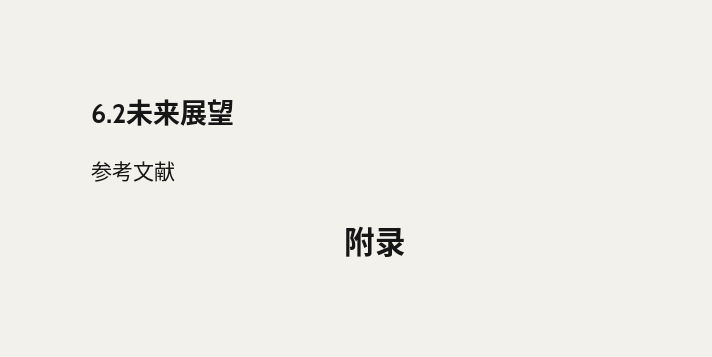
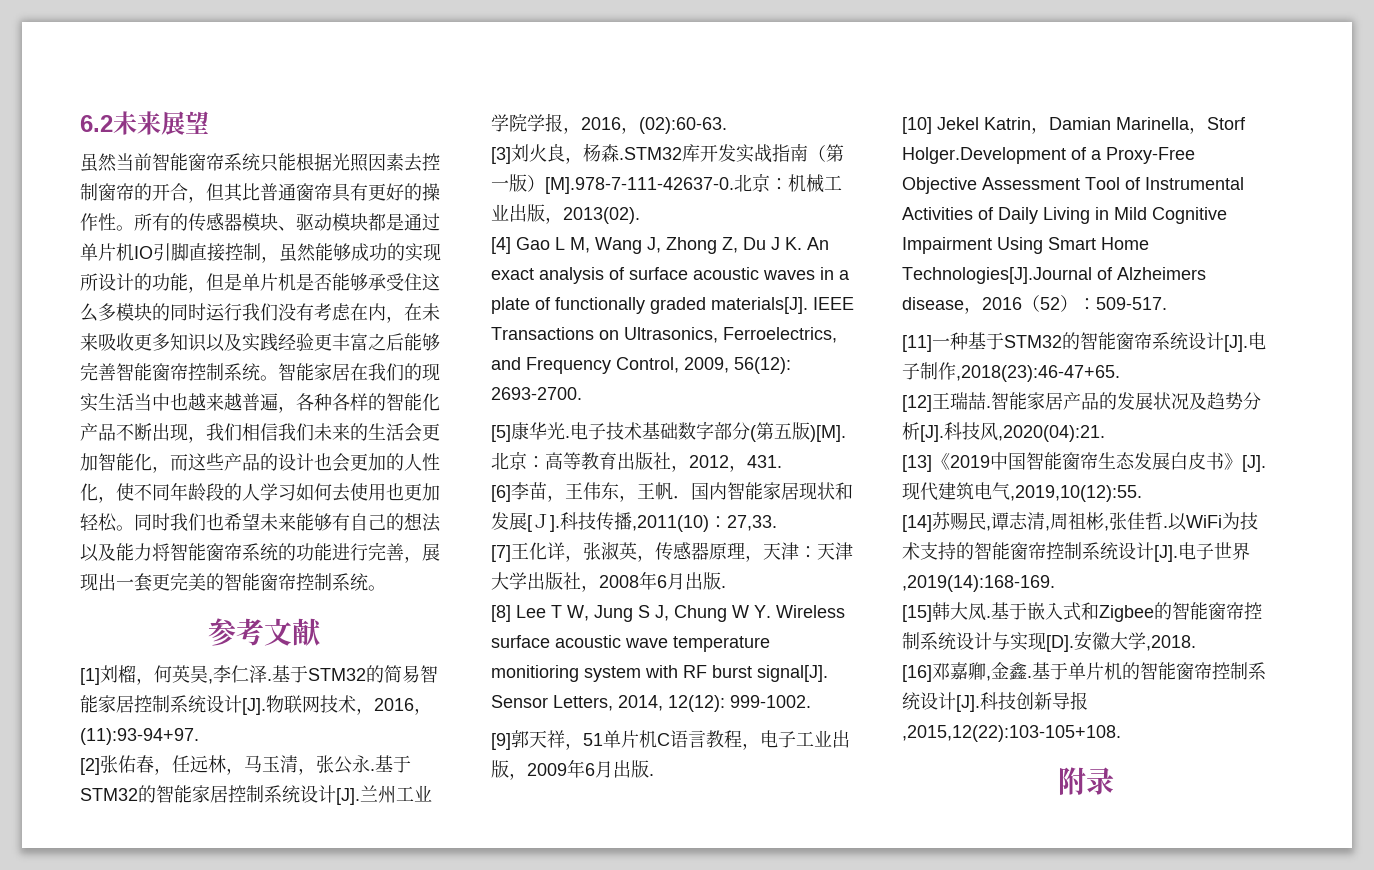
+ 虽然当前智能窗帘系统只能根据光照因素去控制窗帘的开合，但其比普通窗帘具有更好的操作性。所有的传感器模块、驱动模块都是通过单片机IO引脚直接控制，虽然能够成功的实现所设计的功能，但是单片机是否能够承受住这么多模块的同时运行我们没有考虑在内，在未来吸收更多知识以及实践经验更丰富之后能够完善智能窗帘控制系统。智能家居在我们的现实生活当中也越来越普遍，各种各样的智能化产品不断出现，我们相信我们未来的生活会更加智能化，而这些产品的设计也会更加的人性化，使不同年龄段的人学习如何去使用也更加轻松。同时我们也希望未来能够有自己的想法以及能力将智能窗帘系统的功能进行完善，展现出一套更完美的智能窗帘控制系统。
  参考文献
+ [1]刘榴，何英昊,李仁泽.基于STM32的简易智能家居控制系统设计[J].物联网技术，2016，(11):93-94+97.
+ [2]张佑春，任远林，马玉清，张公永.基于STM32的智能家居控制系统设计[J].兰州工业学院学报，2016，(02):60-63.
+ [3]刘火良，杨森.STM32库开发实战指南（第一版）[M].978-7-111-42637-0.北京：机械工业出版，2013(02).
+ [4] Gao L M, Wang J, Zhong Z, Du J K. An exact analysis of surface acoustic waves in a plate of functionally graded materials[J]. IEEE Transactions on Ultrasonics, Ferroelectrics, and Frequency Control, 2009, 56(12): 2693-2700.
+ [5]康华光.电子技术基础数字部分(第五版)[M].北京：高等教育出版社，2012，431.
+ [6]李苗，王伟东，王帆．国内智能家居现状和发展[Ｊ].科技传播,2011(10)：27,33.
+ [7]王化详，张淑英，传感器原理，天津：天津大学出版社，2008年6月出版.
+ [8] Lee T W, Jung S J, Chung W Y. Wireless surface acoustic wave temperature monitioring system with RF burst signal[J]. Sensor Letters, 2014, 12(12): 999-1002.
+ [9]郭天祥，51单片机C语言教程，电子工业出版，2009年6月出版.
+ [10] Jekel Katrin，Damian Marinella，Storf Holger.Development of a Proxy-Free Objective Assessment Tool of Instrumental Activities of Daily Living in Mild Cognitive Impairment Using Smart Home Technologies[J].Journal of Alzheimers disease，2016（52）：509-517.
+ [11]一种基于STM32的智能窗帘系统设计[J].电子制作,2018(23):46-47+65.
+ [12]王瑞喆.智能家居产品的发展状况及趋势分析[J].科技风,2020(04):21.
+ [13]《2019中国智能窗帘生态发展白皮书》[J].现代建筑电气,2019,10(12):55.
+ [14]苏赐民,谭志清,周祖彬,张佳哲.以WiFi为技术支持的智能窗帘控制系统设计[J].电子世界,2019(14):168-169.
+ [15]韩大凤.基于嵌入式和Zigbee的智能窗帘控制系统设计与实现[D].安徽大学,2018.
+ [16]邓嘉卿,金鑫.基于单片机的智能窗帘控制系统设计[J].科技创新导报,2015,12(22):103-105+108.

